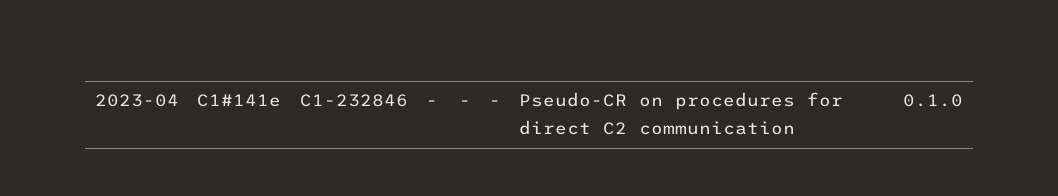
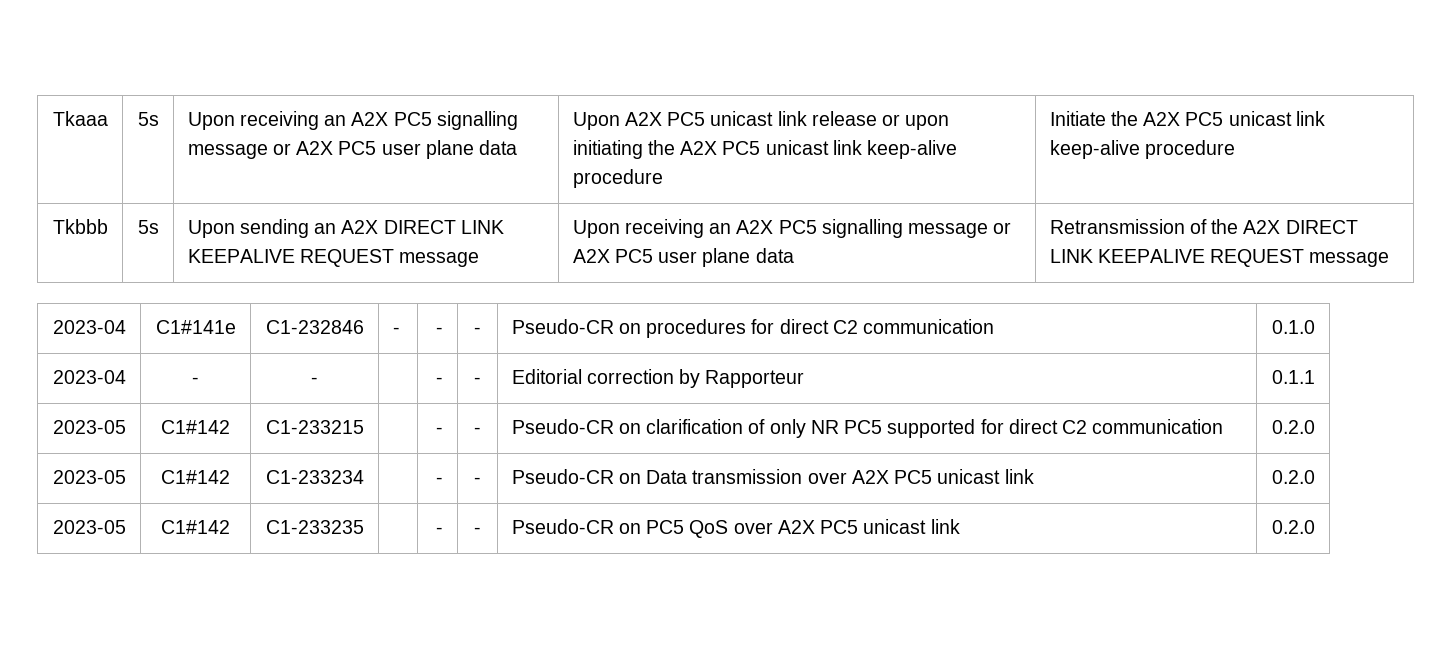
+ Tkaaa | 5s | Upon receiving an A2X PC5 signalling message or A2X PC5 user plane data | Upon A2X PC5 unicast link release or upon initiating the A2X PC5 unicast link keep-alive procedure | Initiate the A2X PC5 unicast link keep-alive procedure
+ Tkbbb | 5s | Upon sending an A2X DIRECT LINK KEEPALIVE REQUEST message | Upon receiving an A2X PC5 signalling message or A2X PC5 user plane data | Retransmission of the A2X DIRECT LINK KEEPALIVE REQUEST message
+ 2023-04 | - | - | | - | - | Editorial correction by Rapporteur | 0.1.1
+ 2023-05 | C1#142 | C1-233215 | | - | - | Pseudo-CR on clarification of only NR PC5 supported for direct C2 communication | 0.2.0
+ 2023-05 | C1#142 | C1-233234 | | - | - | Pseudo-CR on Data transmission over A2X PC5 unicast link | 0.2.0
+ 2023-05 | C1#142 | C1-233235 | | - | - | Pseudo-CR on PC5 QoS over A2X PC5 unicast link | 0.2.0

